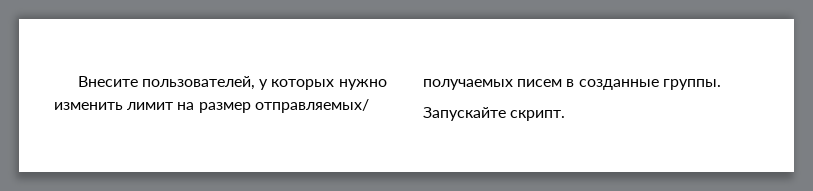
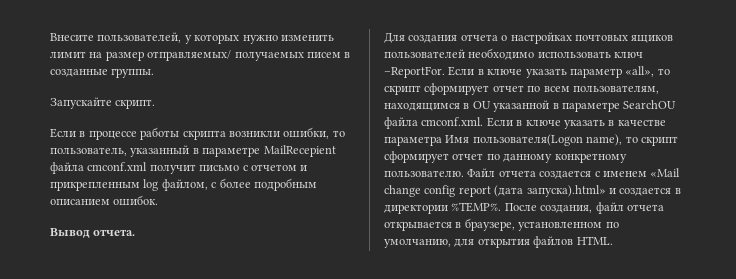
+ Если в процессе работы скрипта возникли ошибки, то пользователь, указанный в параметре MailRecepient файла cmconf.xml получит письмо с отчетом и прикрепленным log файлом, с более подробным описанием ошибок.
+ Вывод отчета.
+ Для создания отчета о настройках почтовых ящиков пользователей необходимо использовать ключ –ReportFor. Если в ключе указать параметр «all», то скрипт сформирует отчет по всем пользователям, находящимся в OU указанной в параметре SearchOU файла cmconf.xml. Если в ключе указать в качестве параметра Имя пользователя(Logon name), то скрипт сформирует отчет по данному конкретному пользователю. Файл отчета создается с именем «Mail change config report (дата запуска).html» и создается в директории %TEMP%. После создания, файл отчета открывается в браузере, установленном по умолчанию, для открытия файлов HTML.

